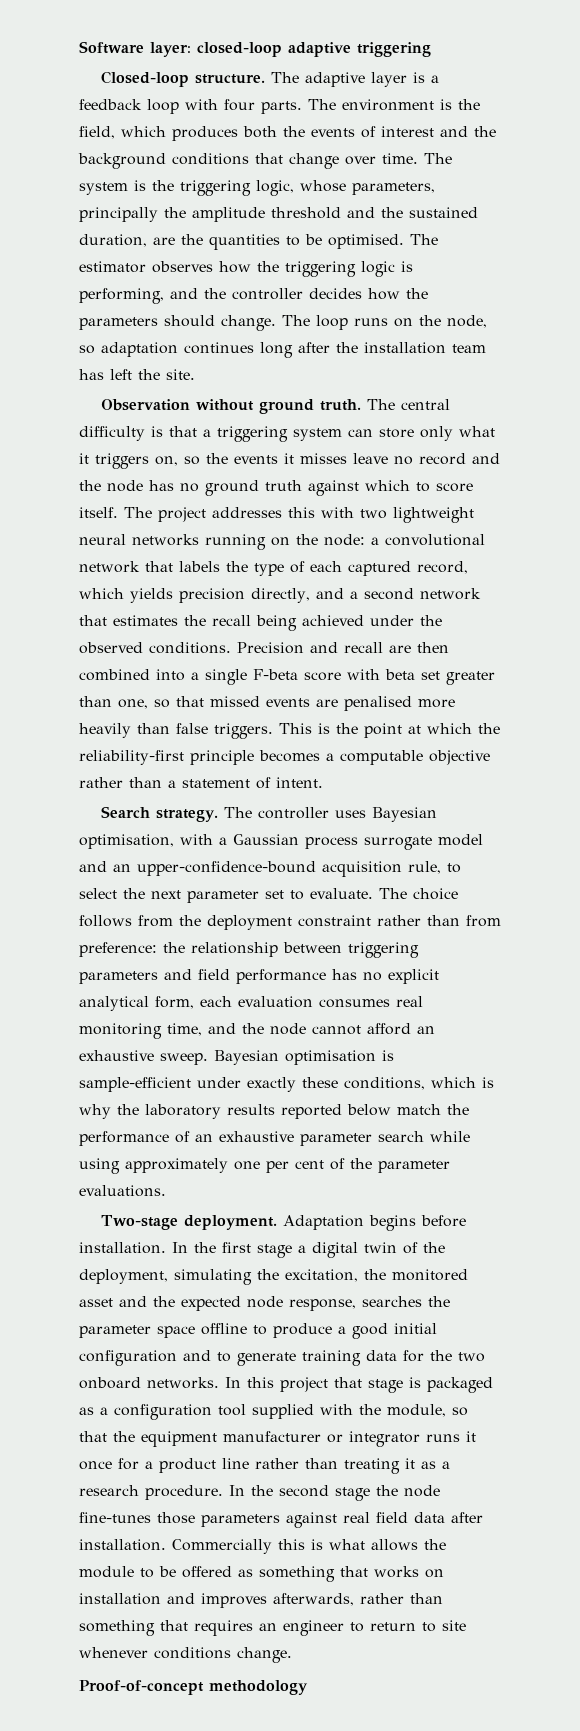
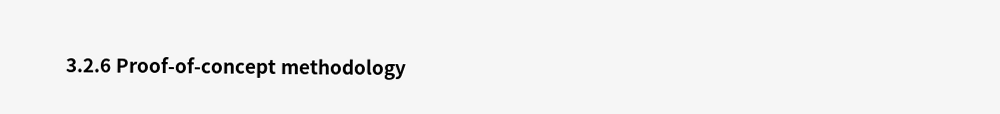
- Software layer: closed-loop adaptive triggering
- Closed-loop structure. The adaptive layer is a feedback loop with four parts. The environment is the field, which produces both the events of interest and the background conditions that change over time. The system is the triggering logic, whose parameters, principally the amplitude threshold and the sustained duration, are the quantities to be optimised. The estimator observes how the triggering logic is performing, and the controller decides how the parameters should change. The loop runs on the node, so adaptation continues long after the installation team has left the site.
- Observation without ground truth. The central difficulty is that a triggering system can store only what it triggers on, so the events it misses leave no record and the node has no ground truth against which to score itself. The project addresses this with two lightweight neural networks running on the node: a convolutional network that labels the type of each captured record, which yields precision directly, and a second network that estimates the recall being achieved under the observed conditions. Precision and recall are then combined into a single F-beta score with beta set greater than one, so that missed events are penalised more heavily than false triggers. This is the point at which the reliability-first principle becomes a computable objective rather than a statement of intent.
- Search strategy. The controller uses Bayesian optimisation, with a Gaussian process surrogate model and an upper-confidence-bound acquisition rule, to select the next parameter set to evaluate. The choice follows from the deployment constraint rather than from preference: the relationship between triggering parameters and field performance has no explicit analytical form, each evaluation consumes real monitoring time, and the node cannot afford an exhaustive sweep. Bayesian optimisation is sample-efficient under exactly these conditions, which is why the laboratory results reported below match the performance of an exhaustive parameter search while using approximately one per cent of the parameter evaluations.
- Two-stage deployment. Adaptation begins before installation. In the first stage a digital twin of the deployment, simulating the excitation, the monitored asset and the expected node response, searches the parameter space offline to produce a good initial configuration and to generate training data for the two onboard networks. In this project that stage is packaged as a configuration tool supplied with the module, so that the equipment manufacturer or integrator runs it once for a product line rather than treating it as a research procedure. In the second stage the node fine-tunes those parameters against real field data after installation. Commercially this is what allows the module to be offered as something that works on installation and improves afterwards, rather than something that requires an engineer to return to site whenever conditions change.
- Proof-of-concept methodology
+ 3.2.6 Proof-of-concept methodology

